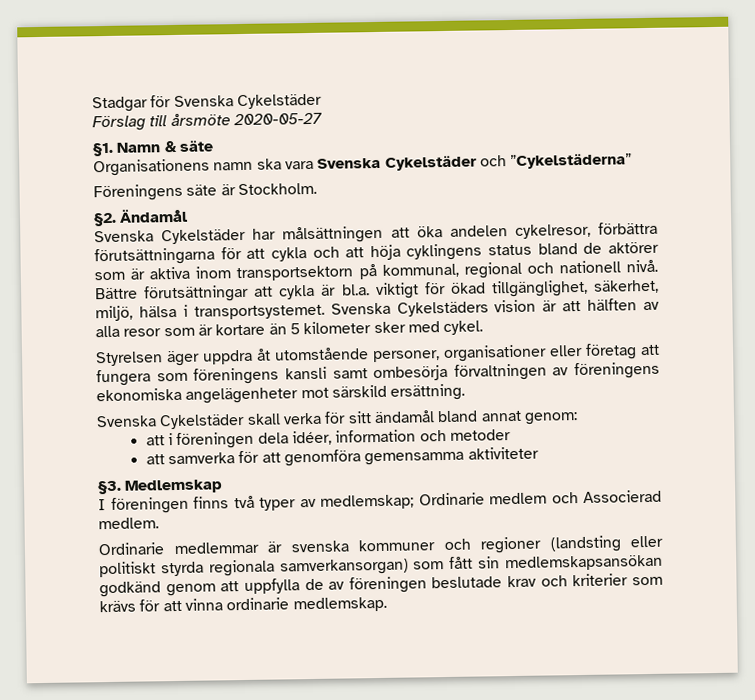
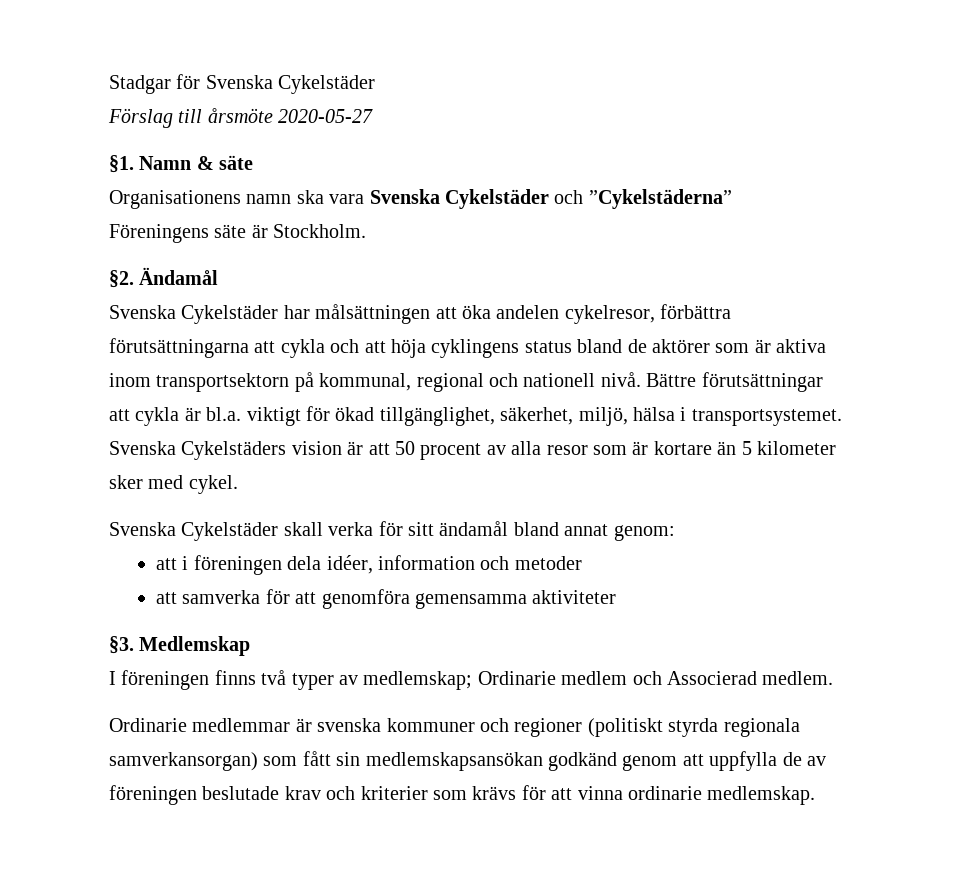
- Svenska Cykelstäder har målsättningen att öka andelen cykelresor, förbättra förutsättningarna för att cykla och att höja cyklingens status bland de aktörer som är aktiva inom transportsektorn på kommunal, regional och nationell nivå.
+ Svenska Cykelstäder har målsättningen att öka andelen cykelresor, förbättra förutsättningarna att cykla och att höja cyklingens status bland de aktörer som är aktiva inom transportsektorn på kommunal, regional och nationell nivå.
- Svenska Cykelstäders vision är att hälften av alla resor som är kortare än 5 kilometer sker med cykel.
+ Svenska Cykelstäders vision är att 50 procent av alla resor som är kortare än 5 kilometer sker med cykel.
- Styrelsen äger uppdra åt utomstående personer, organisationer eller företag att fungera som föreningens kansli samt ombesörja förvaltningen av föreningens ekonomiska angelägenheter mot särskild ersättning.
- Ordinarie medlemmar är svenska kommuner och regioner (landsting eller politiskt styrda regionala samverkansorgan) som fått sin medlemskapsansökan godkänd genom att uppfylla de av föreningen beslutade krav och kriterier som krävs för att vinna ordinarie medlemskap.
+ Ordinarie medlemmar är svenska kommuner och regioner (politiskt styrda regionala samverkansorgan) som fått sin medlemskapsansökan godkänd genom att uppfylla de av föreningen beslutade krav och kriterier som krävs för att vinna ordinarie medlemskap.

